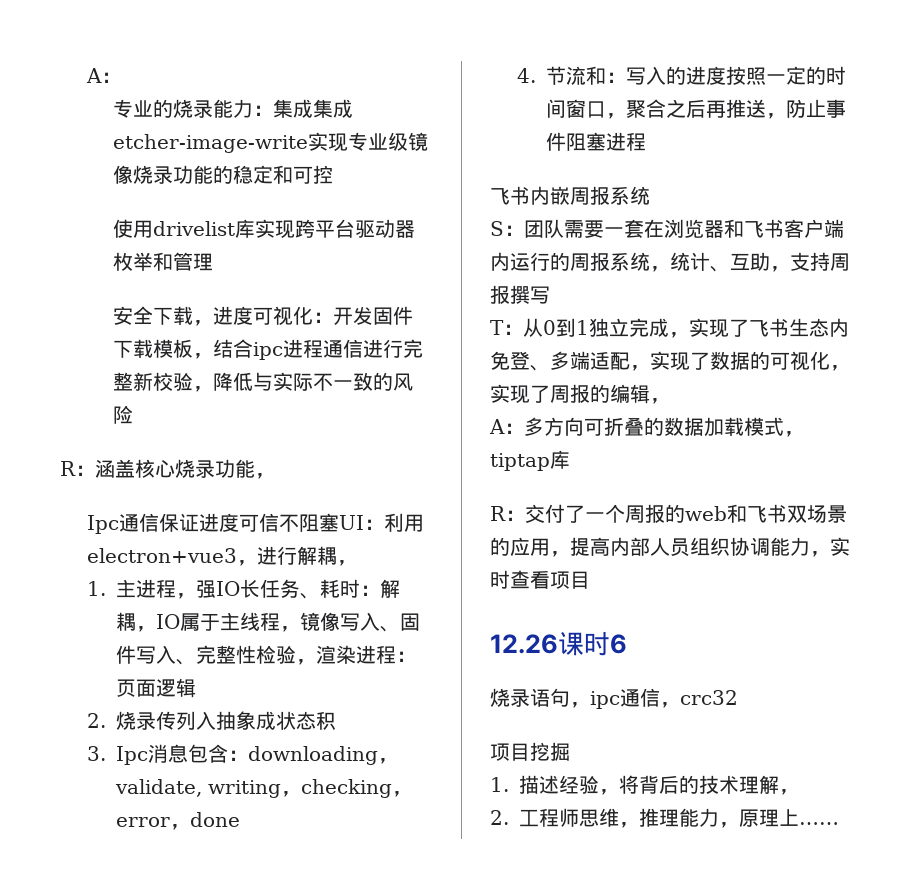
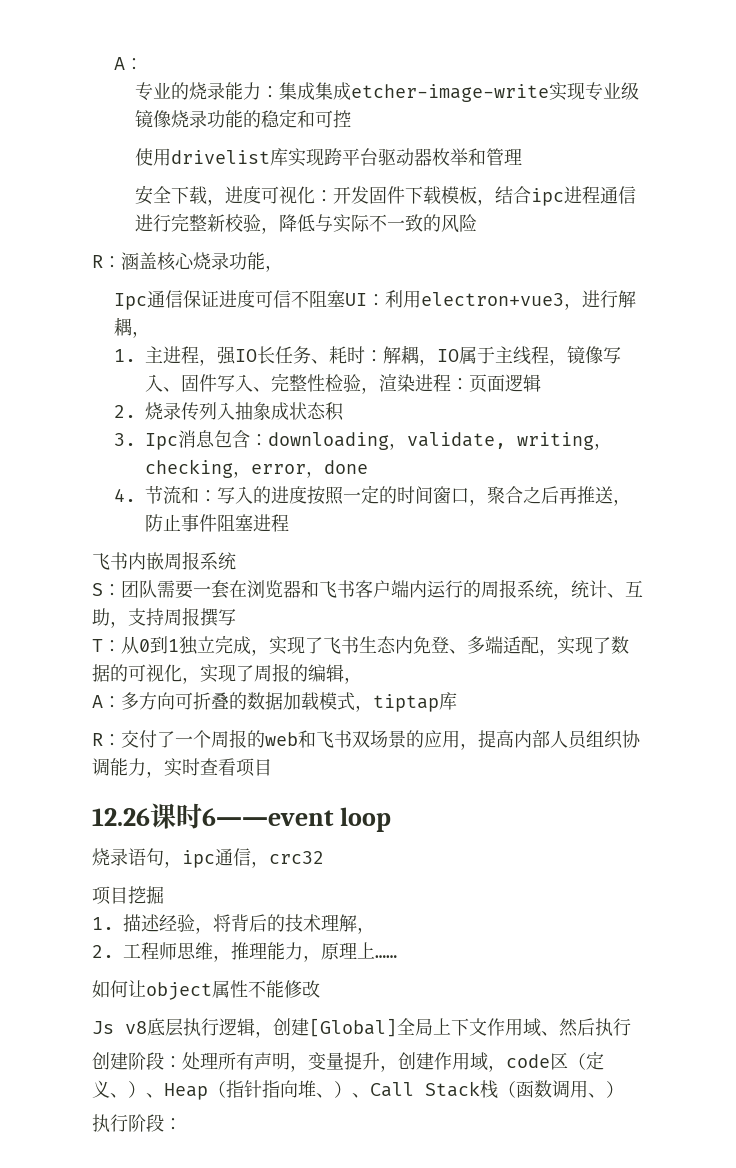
- 12.26课时6
+ 12.26课时6——event loop
+ 如何让object属性不能修改
+ Js v8底层执行逻辑，创建[Global]全局上下文作用域、然后执行
+ 创建阶段：处理所有声明，变量提升，创建作用域，code区（定义、）、Heap（指针指向堆、）、Call Stack栈（函数调用、）
+ 执行阶段：

